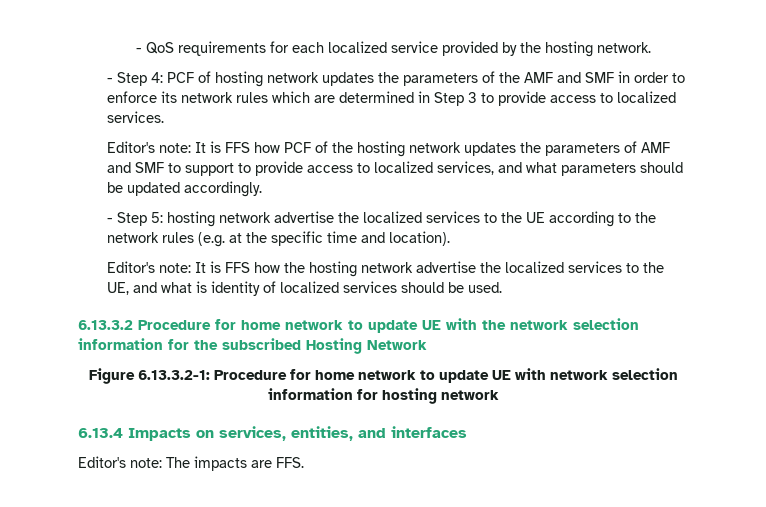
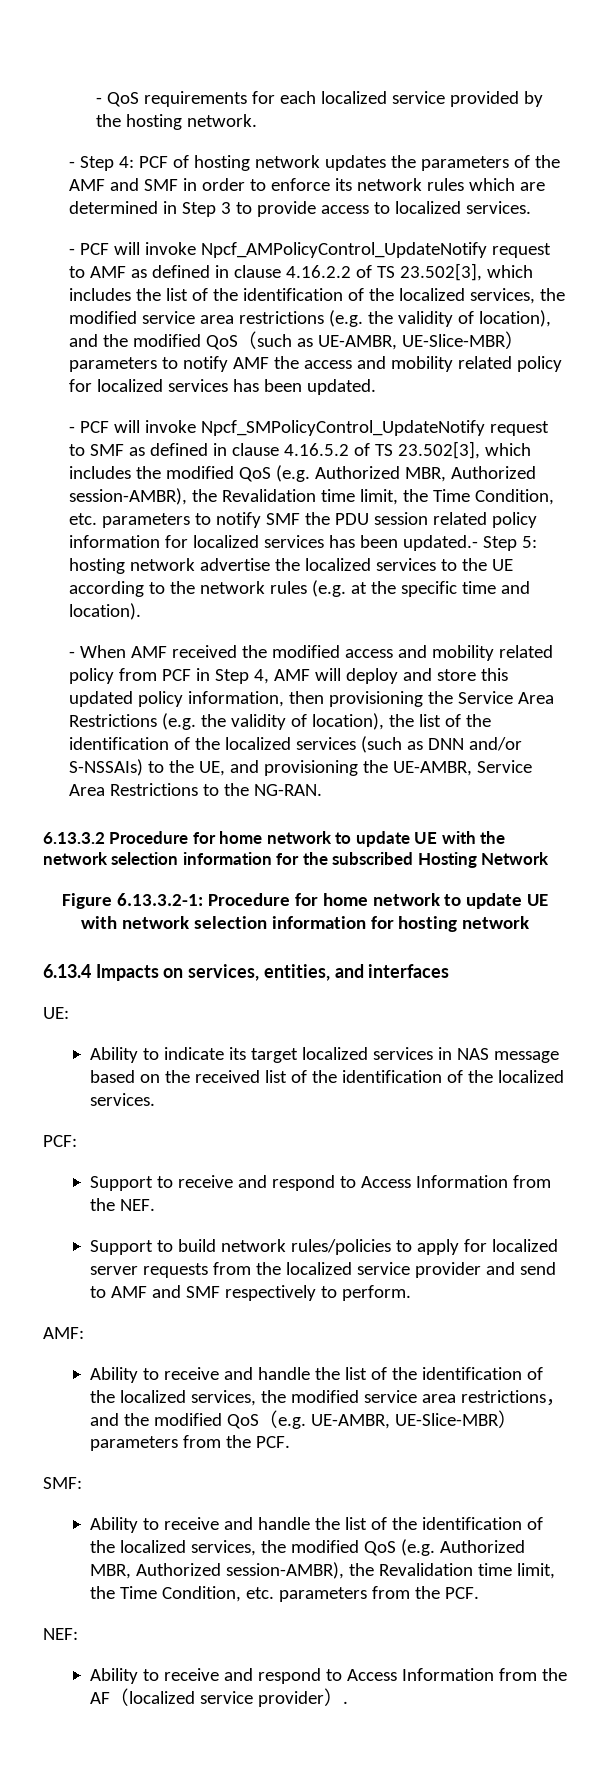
- Editor's note: It is FFS how PCF of the hosting network updates the parameters of AMF and SMF to support to provide access to localized services, and what parameters should be updated accordingly.
- - Step 5: hosting network advertise the localized services to the UE according to the network rules (e.g. at the specific time and location).
+ - PCF will invoke Npcf_AMPolicyControl_UpdateNotify request to AMF as defined in clause 4.16.2.2 of TS 23.502[3], which includes the list of the identification of the localized services, the modified service area restrictions (e.g. the validity of location), and the modified QoS（such as UE-AMBR, UE-Slice-MBR）parameters to notify AMF the access and mobility related policy for localized services has been updated.
+ - PCF will invoke Npcf_SMPolicyControl_UpdateNotify request to SMF as defined in clause 4.16.5.2 of TS 23.502[3], which includes the modified QoS (e.g. Authorized MBR, Authorized session-AMBR), the Revalidation time limit, the Time Condition, etc. parameters to notify SMF the PDU session related policy information for localized services has been updated.- Step 5: hosting network advertise the localized services to the UE according to the network rules (e.g. at the specific time and location).
- Editor's note: It is FFS how the hosting network advertise the localized services to the UE, and what is identity of localized services should be used.
+ - When AMF received the modified access and mobility related policy from PCF in Step 4, AMF will deploy and store this updated policy information, then provisioning the Service Area Restrictions (e.g. the validity of location), the list of the identification of the localized services (such as DNN and/or S-NSSAIs) to the UE, and provisioning the UE-AMBR, Service Area Restrictions to the NG-RAN.
- Editor's note: The impacts are FFS.
+ UE:
+ Ability to indicate its target localized services in NAS message based on the received list of the identification of the localized services.
+ PCF:
+ Support to receive and respond to Access Information from the NEF.
+ Support to build network rules/policies to apply for localized server requests from the localized service provider and send to AMF and SMF respectively to perform.
+ AMF:
+ Ability to receive and handle the list of the identification of the localized services, the modified service area restrictions，and the modified QoS（e.g. UE-AMBR, UE-Slice-MBR）parameters from the PCF.
+ SMF:
+ Ability to receive and handle the list of the identification of the localized services, the modified QoS (e.g. Authorized MBR, Authorized session-AMBR), the Revalidation time limit, the Time Condition, etc. parameters from the PCF.
+ NEF:
+ Ability to receive and respond to Access Information from the AF（localized service provider）.

